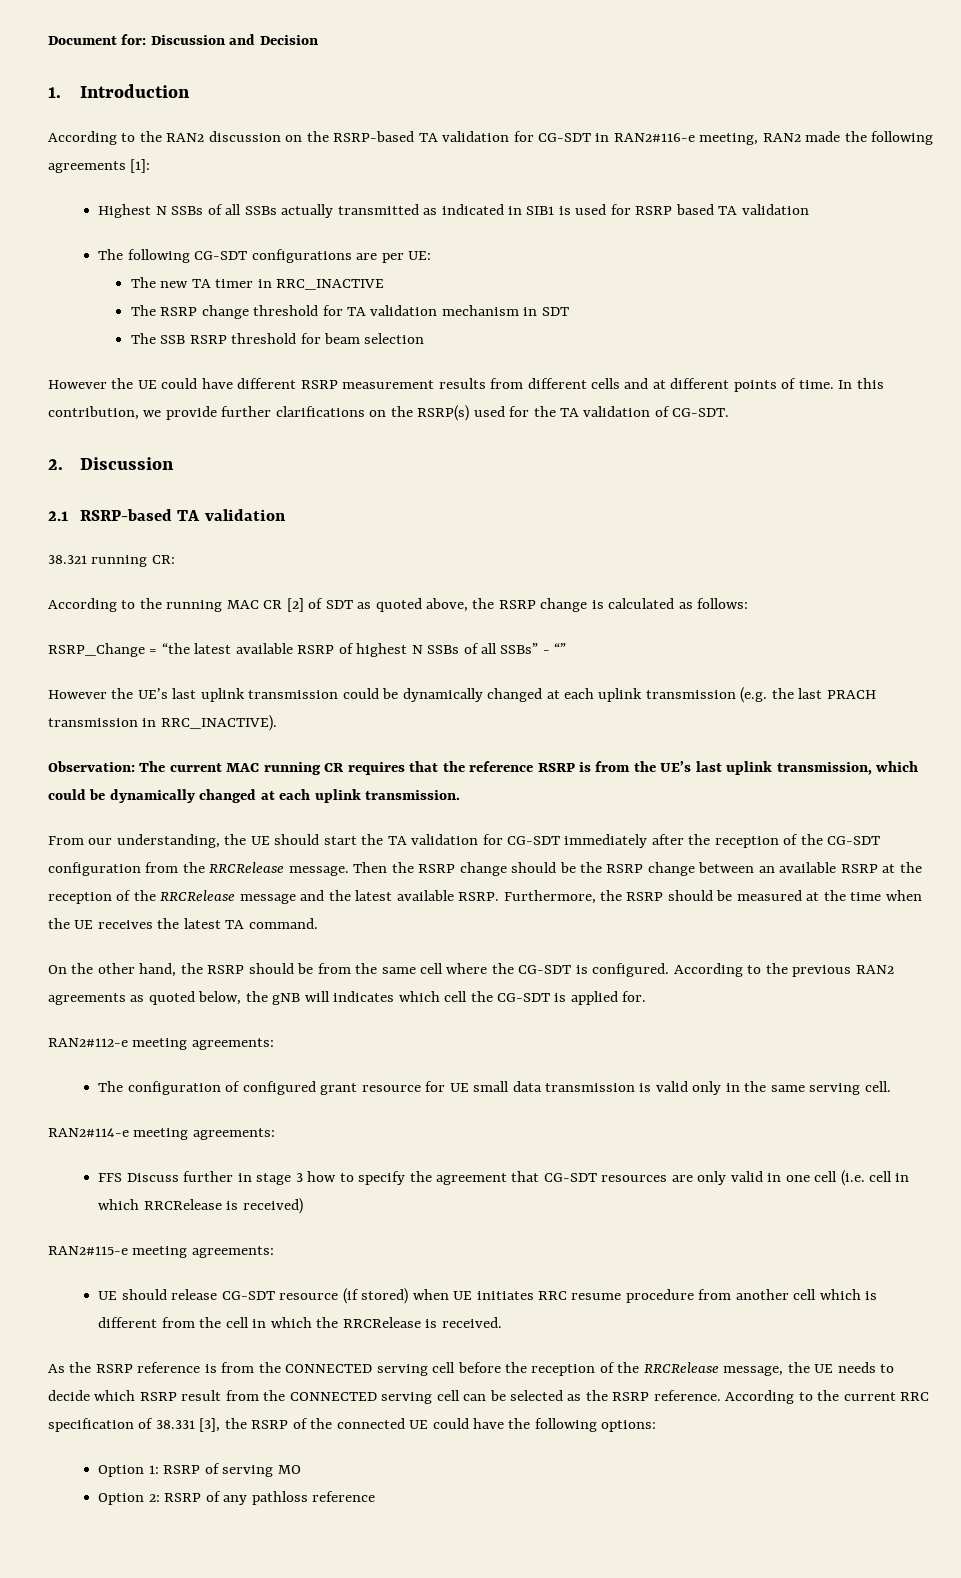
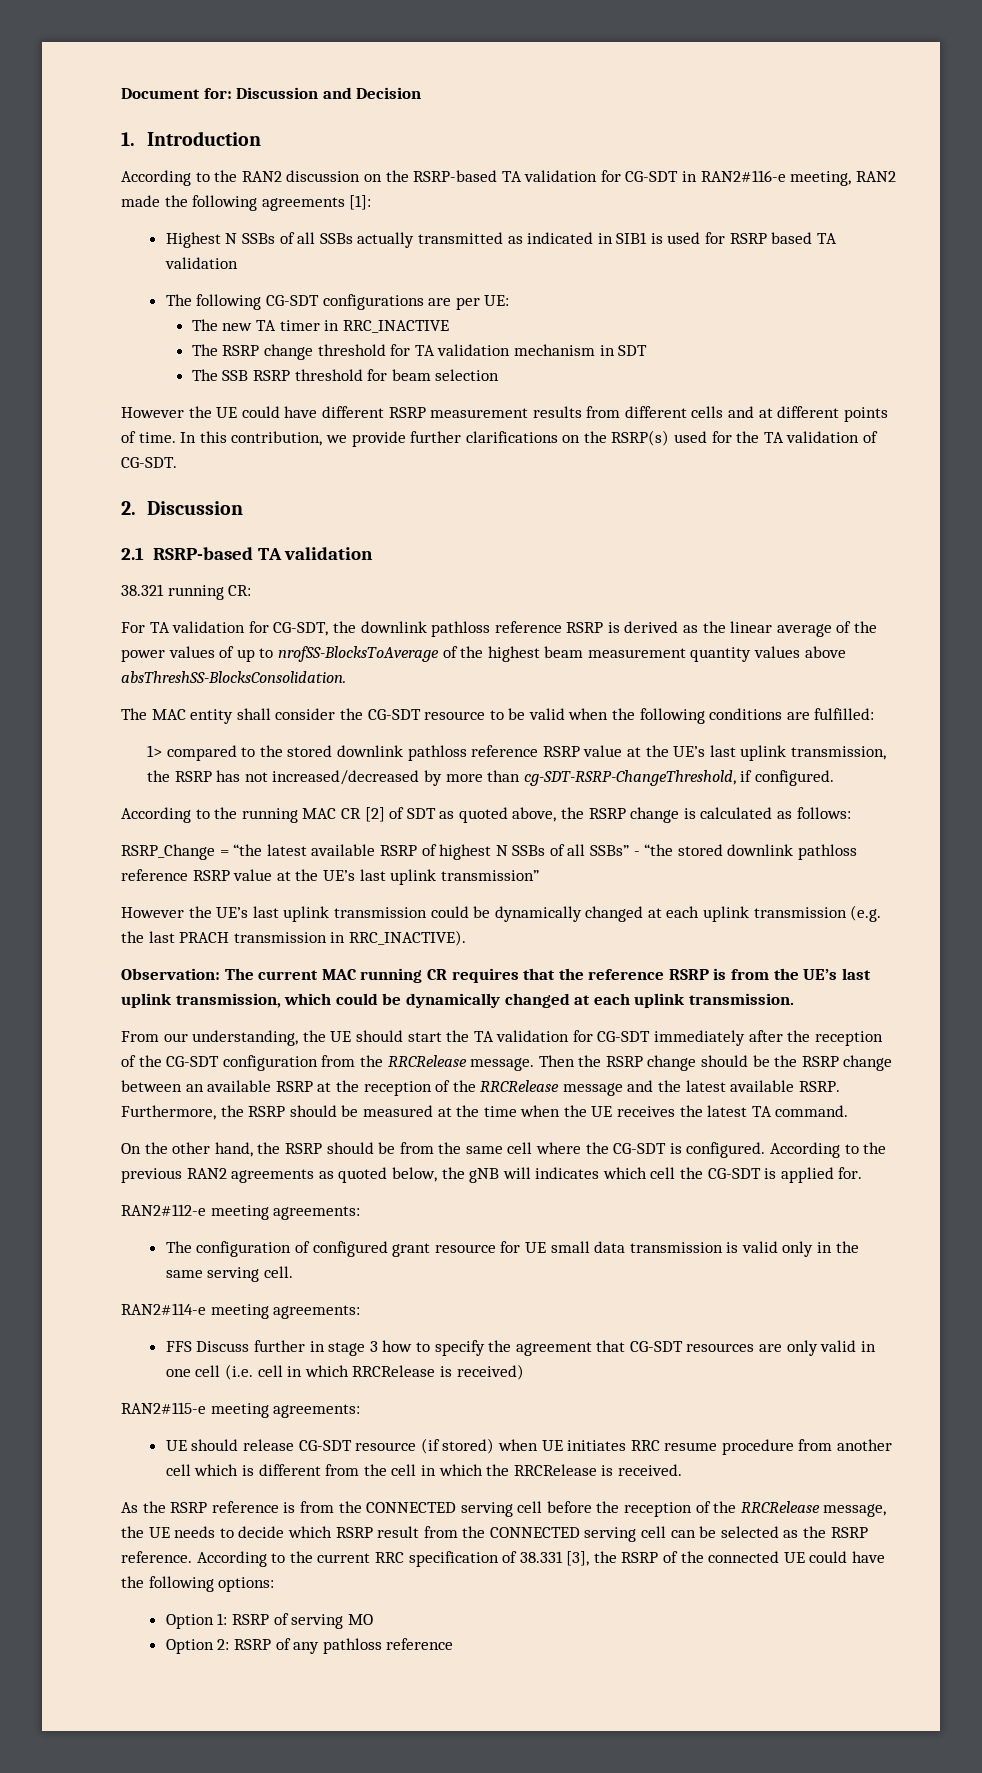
+ For TA validation for CG-SDT, the downlink pathloss reference RSRP is derived as the linear average of the power values of up to nrofSS-BlocksToAverage of the highest beam measurement quantity values above absThreshSS-BlocksConsolidation.
+ The MAC entity shall consider the CG-SDT resource to be valid when the following conditions are fulfilled:
+ 1> compared to the stored downlink pathloss reference RSRP value at the UE’s last uplink transmission, the RSRP has not increased/decreased by more than cg-SDT-RSRP-ChangeThreshold, if configured.
- RSRP_Change = “the latest available RSRP of highest N SSBs of all SSBs” - “”
+ RSRP_Change = “the latest available RSRP of highest N SSBs of all SSBs” - “the stored downlink pathloss reference RSRP value at the UE’s last uplink transmission”

